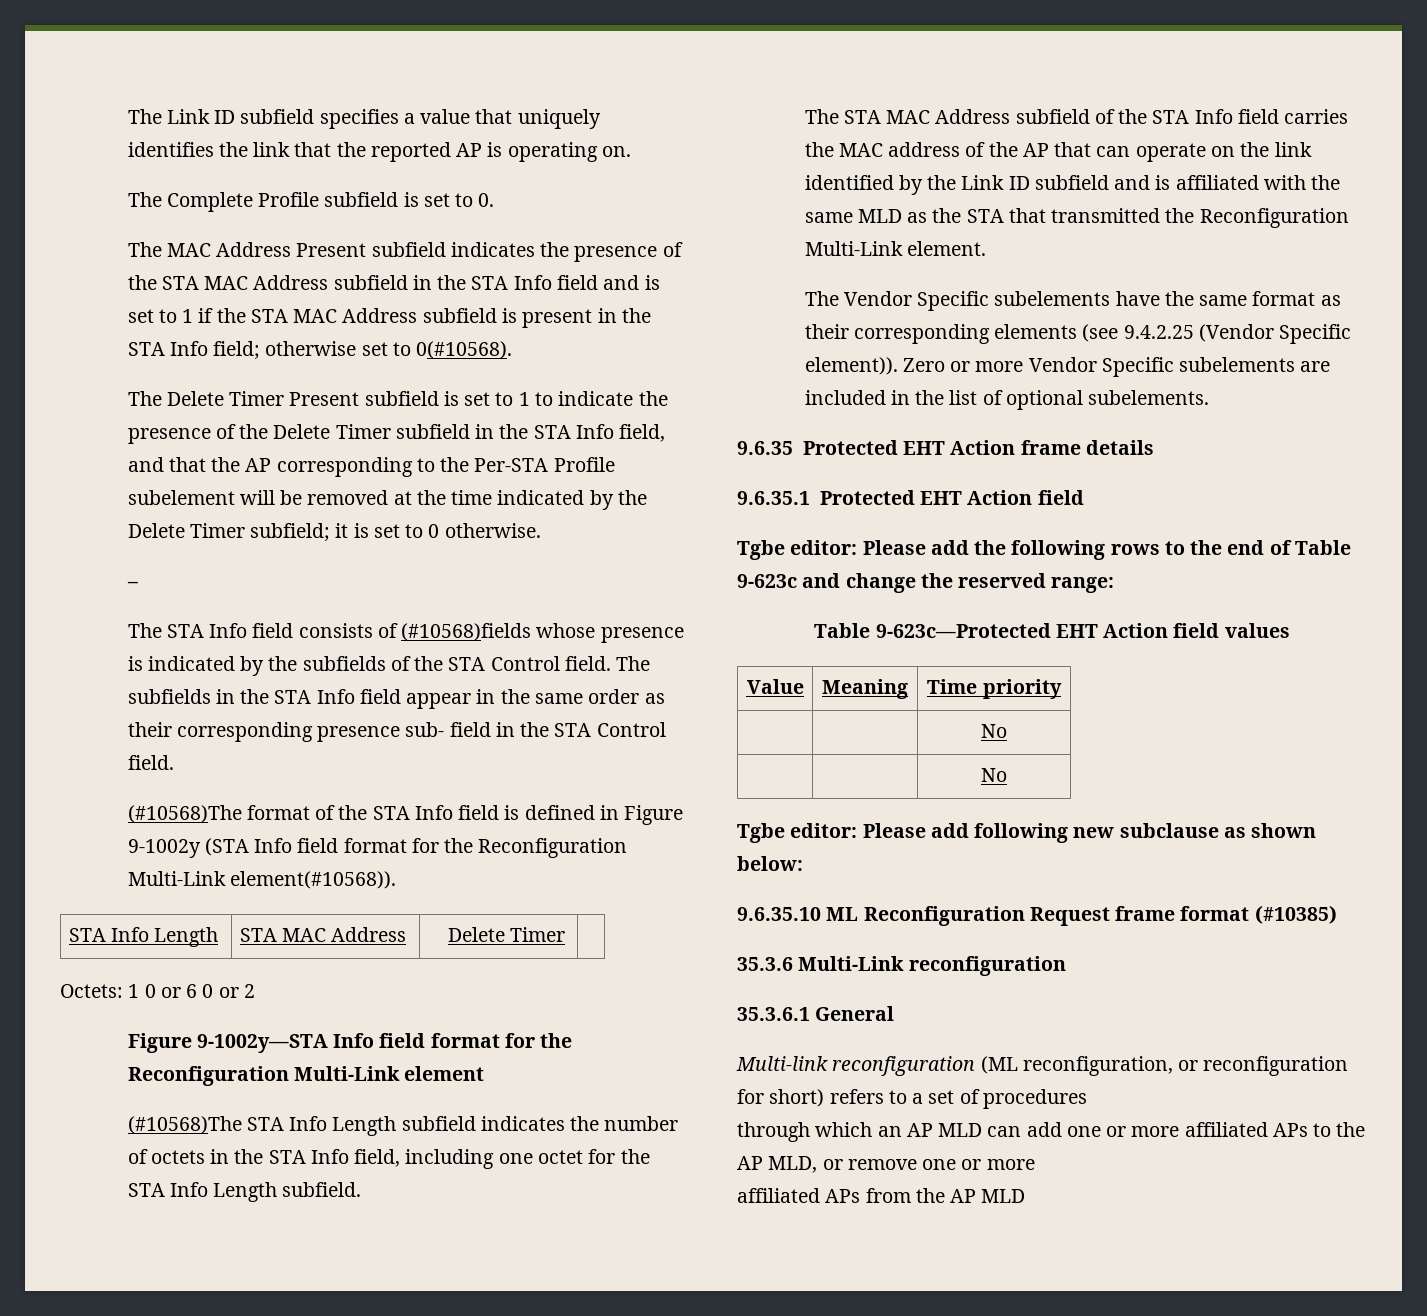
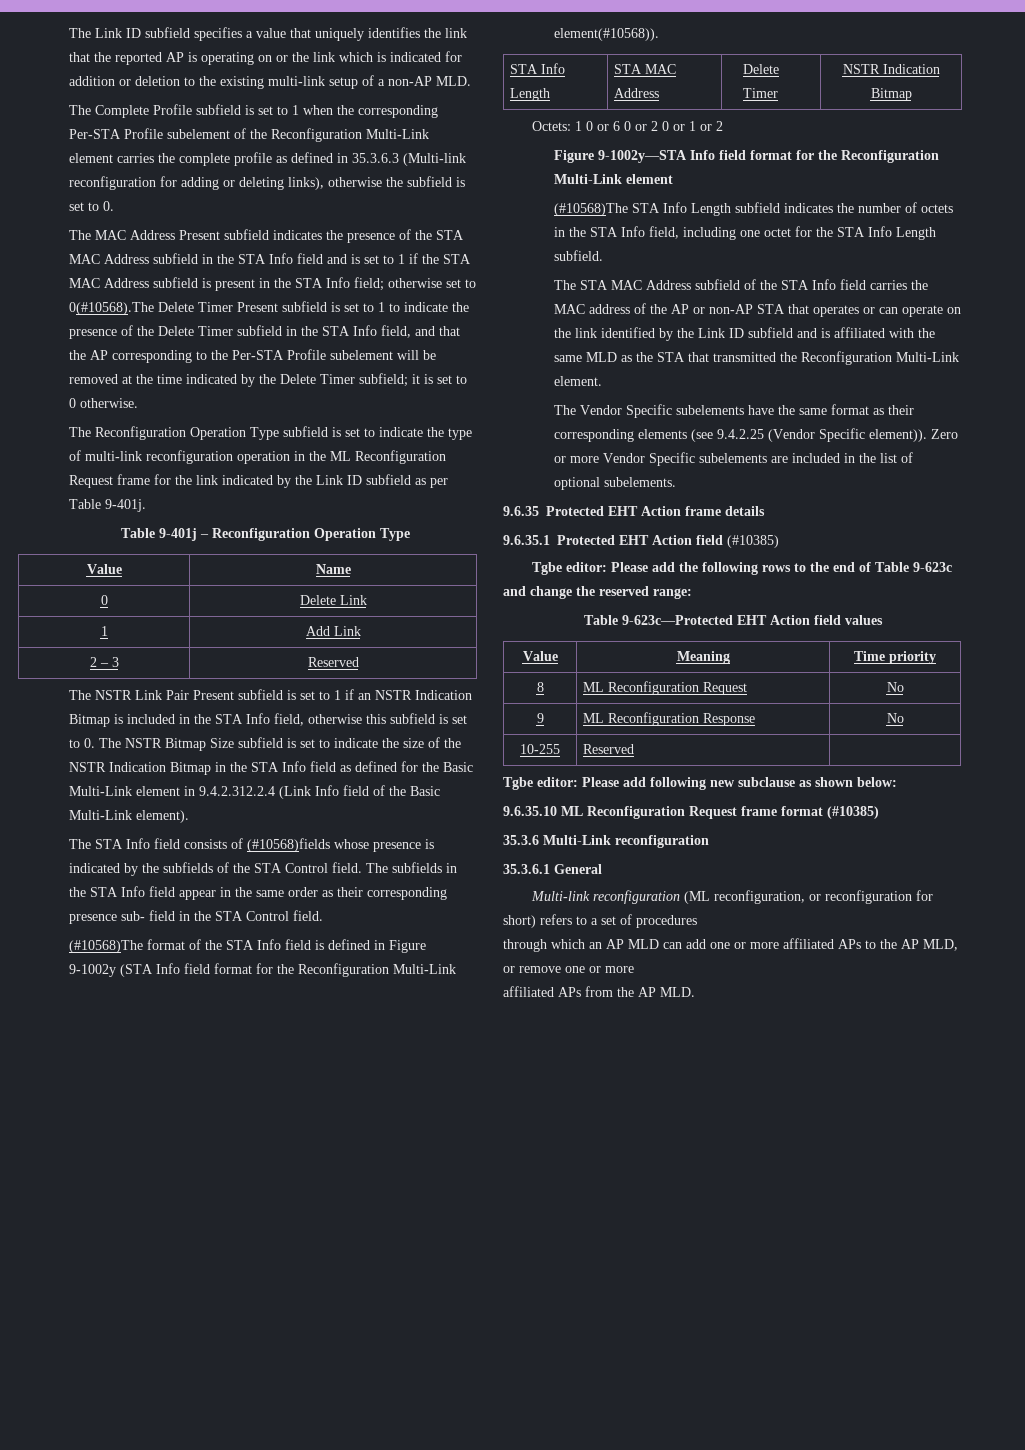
- The Link ID subfield specifies a value that uniquely identifies the link that the reported AP is operating on.
+ The Link ID subfield specifies a value that uniquely identifies the link that the reported AP is operating on or the link which is indicated for addition or deletion to the existing multi-link setup of a non-AP MLD.
- The Complete Profile subfield is set to 0.
+ The Complete Profile subfield is set to 1 when the corresponding Per-STA Profile subelement of the Reconfiguration Multi-Link element carries the complete profile as defined in 35.3.6.3 (Multi-link reconfiguration for adding or deleting links), otherwise the subfield is set to 0.
- otherwise set to 0(#10568).
- The Delete Timer Present subfield is set to 1 to indicate the presence of the Delete Timer subfield in the STA Info field, and that the AP corresponding to the Per-STA Profile subelement will be removed at the time indicated by the Delete Timer subfield;
+ otherwise set to 0(#10568).The Delete Timer Present subfield is set to 1 to indicate the presence of the Delete Timer subfield in the STA Info field, and that the AP corresponding to the Per-STA Profile subelement will be removed at the time indicated by the Delete Timer subfield;
- –
+ The Reconfiguration Operation Type subfield is set to indicate the type of multi-link reconfiguration operation in the ML Reconfiguration Request frame for the link indicated by the Link ID subfield as per Table 9-401j.
+ Table 9-401j – Reconfiguration Operation Type
+ Value | Name
+ 0 | Delete Link
+ 1 | Add Link
+ 2 – 3 | Reserved
+ The NSTR Link Pair Present subfield is set to 1 if an NSTR Indication Bitmap is included in the STA Info field, otherwise this subfield is set to 0. The NSTR Bitmap Size subfield is set to indicate the size of the NSTR Indication Bitmap in the STA Info field as defined for the Basic Multi-Link element in 9.4.2.312.2.4 (Link Info field of the Basic Multi-Link element).
- STA Info Length | STA MAC Address | Delete Timer |
+ STA Info Length | STA MAC Address | Delete Timer | NSTR Indication Bitmap
- Octets: 1 0 or 6 0 or 2
+ Octets: 1 0 or 6 0 or 2 0 or 1 or 2
- The STA MAC Address subfield of the STA Info field carries the MAC address of the AP that can operate on the link identified by the Link ID subfield and is affiliated with the same MLD as the STA that transmitted the Reconfiguration Multi-Link element.
+ The STA MAC Address subfield of the STA Info field carries the MAC address of the AP or non-AP STA that operates or can operate on the link identified by the Link ID subfield and is affiliated with the same MLD as the STA that transmitted the Reconfiguration Multi-Link element.
- 9.6.35.1 Protected EHT Action field
+ 9.6.35.1 Protected EHT Action field (#10385)
  Value | Meaning | Time priority
- | | No
- | | No
+ 8 | ML Reconfiguration Request | No
+ 9 | ML Reconfiguration Response | No
+ 10-255 | Reserved |
- affiliated APs from the AP MLD
+ affiliated APs from the AP MLD.

